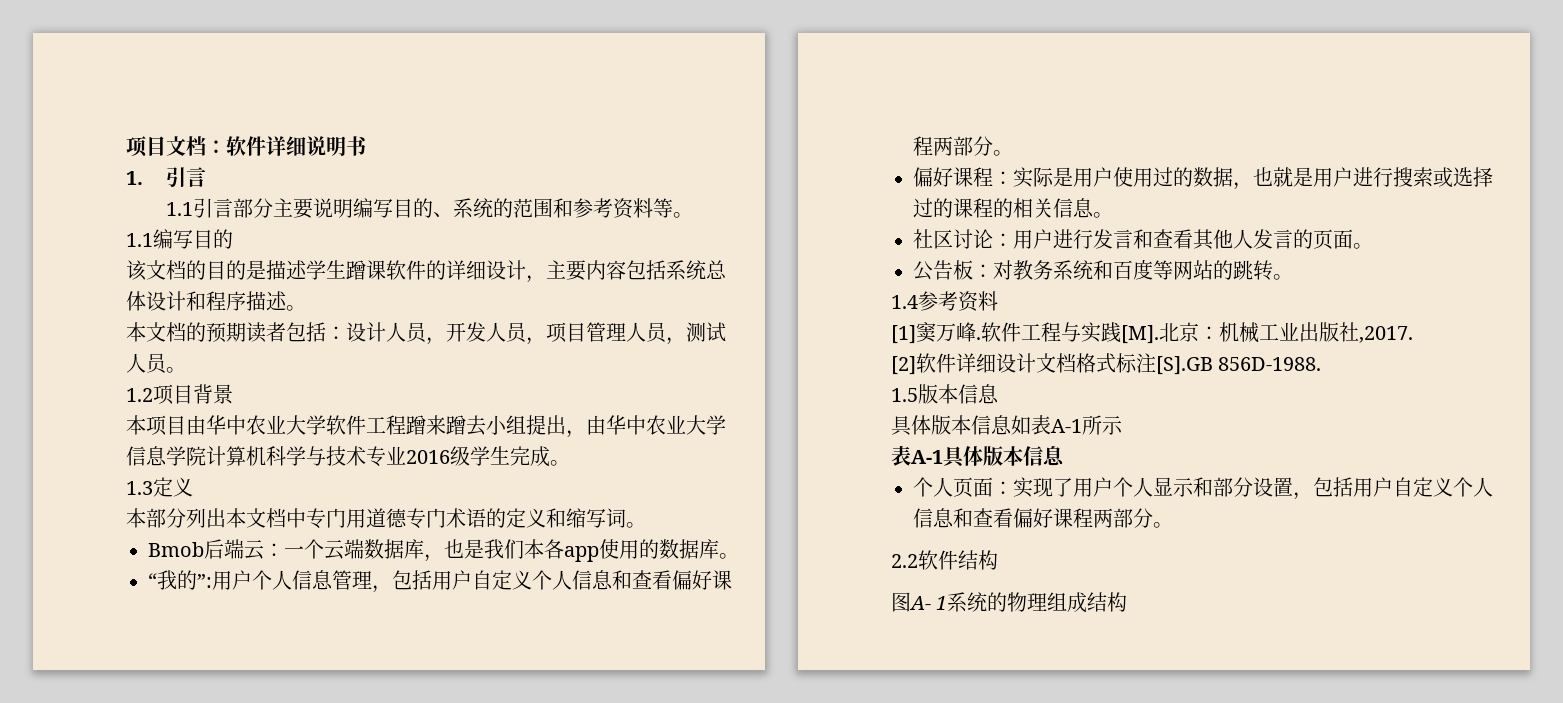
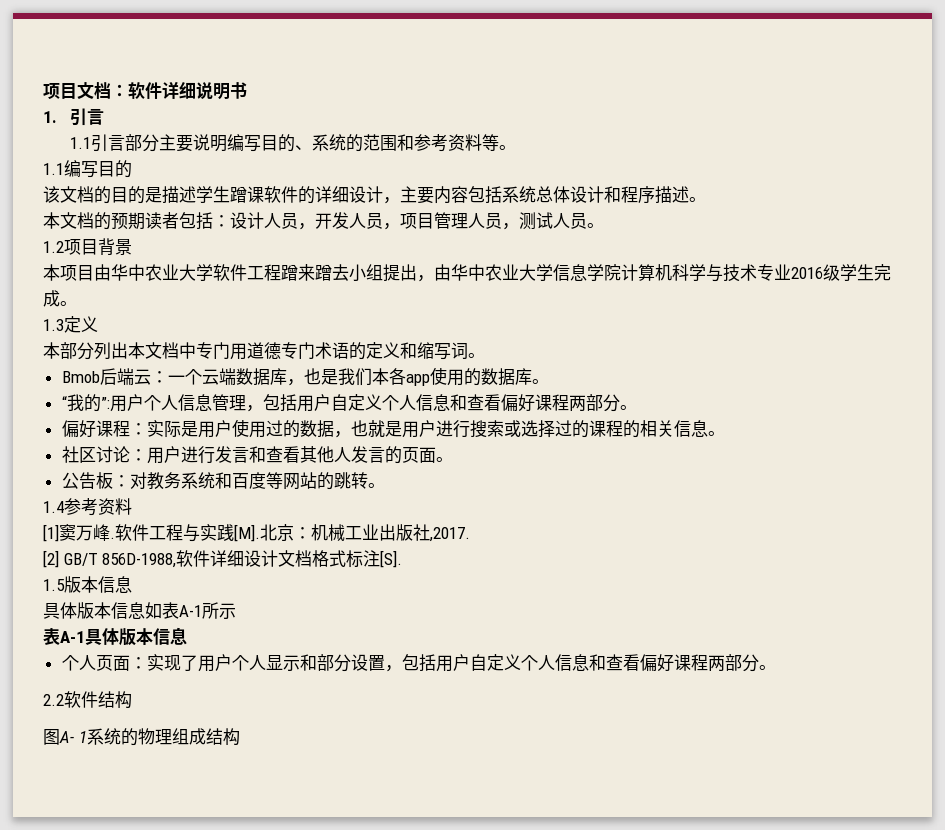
- [2]软件详细设计文档格式标注[S].GB 856D-1988.
+ [2] GB/T 856D-1988,软件详细设计文档格式标注[S].

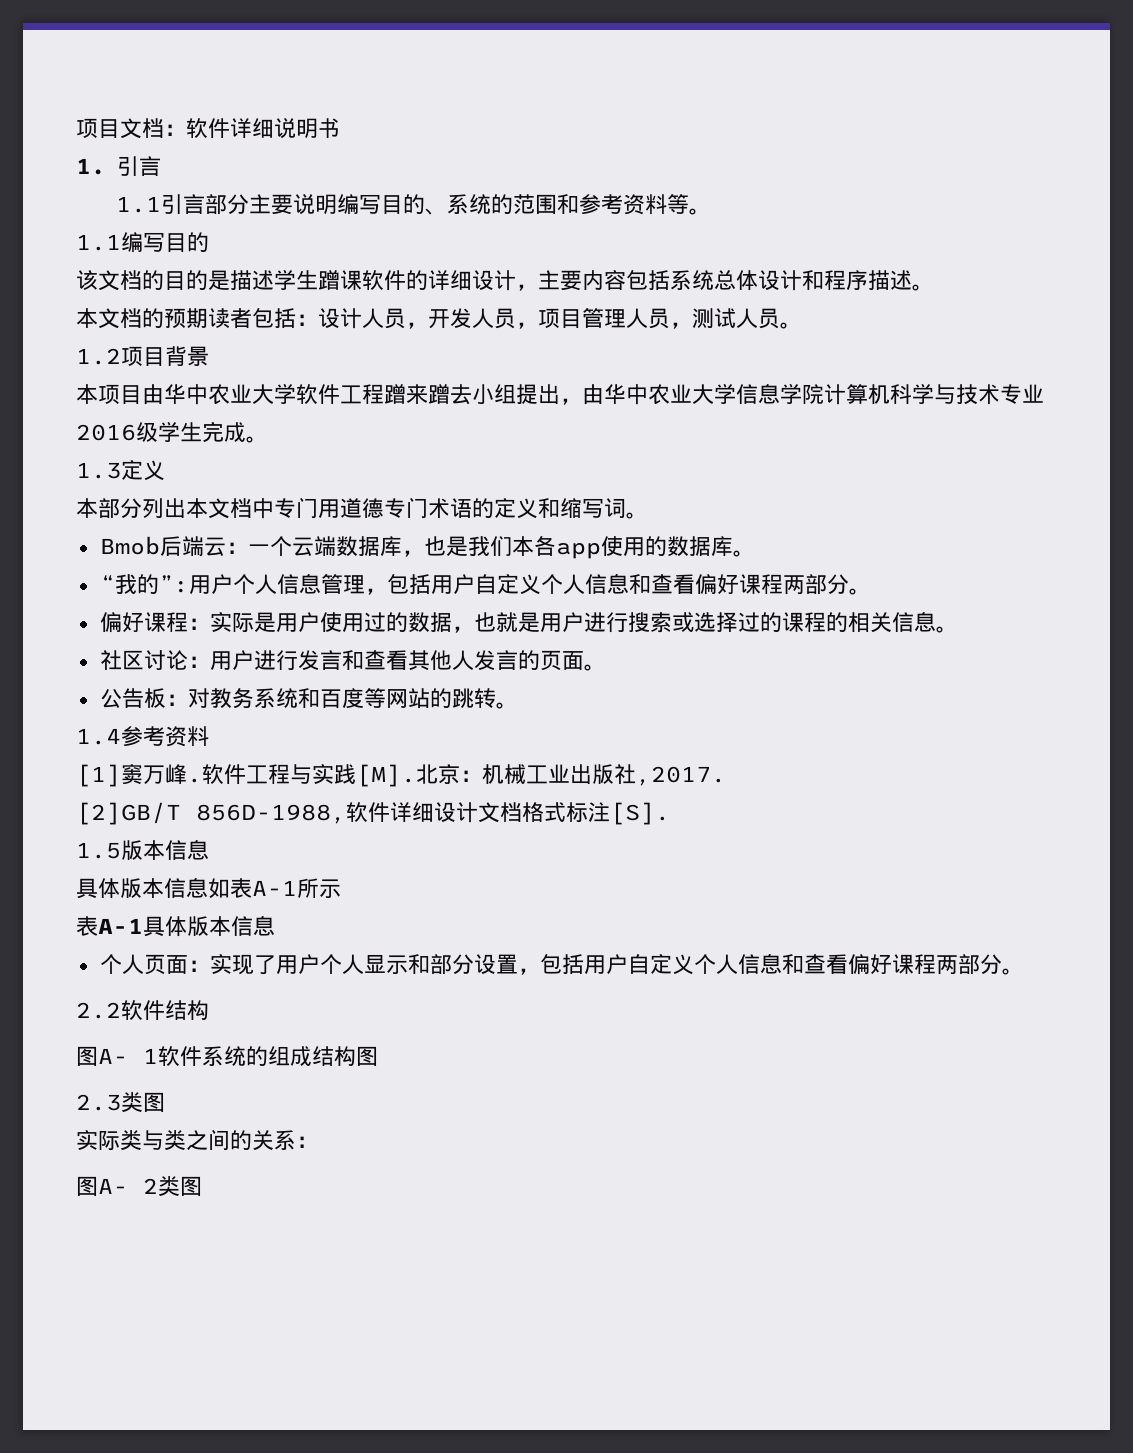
- [2] GB/T 856D-1988,软件详细设计文档格式标注[S].
+ [2]GB/T 856D-1988,软件详细设计文档格式标注[S].
- 图A- 1系统的物理组成结构
+ 图A- 1软件系统的组成结构图
+ 2.3类图
+ 实际类与类之间的关系：
+ 图A- 2类图

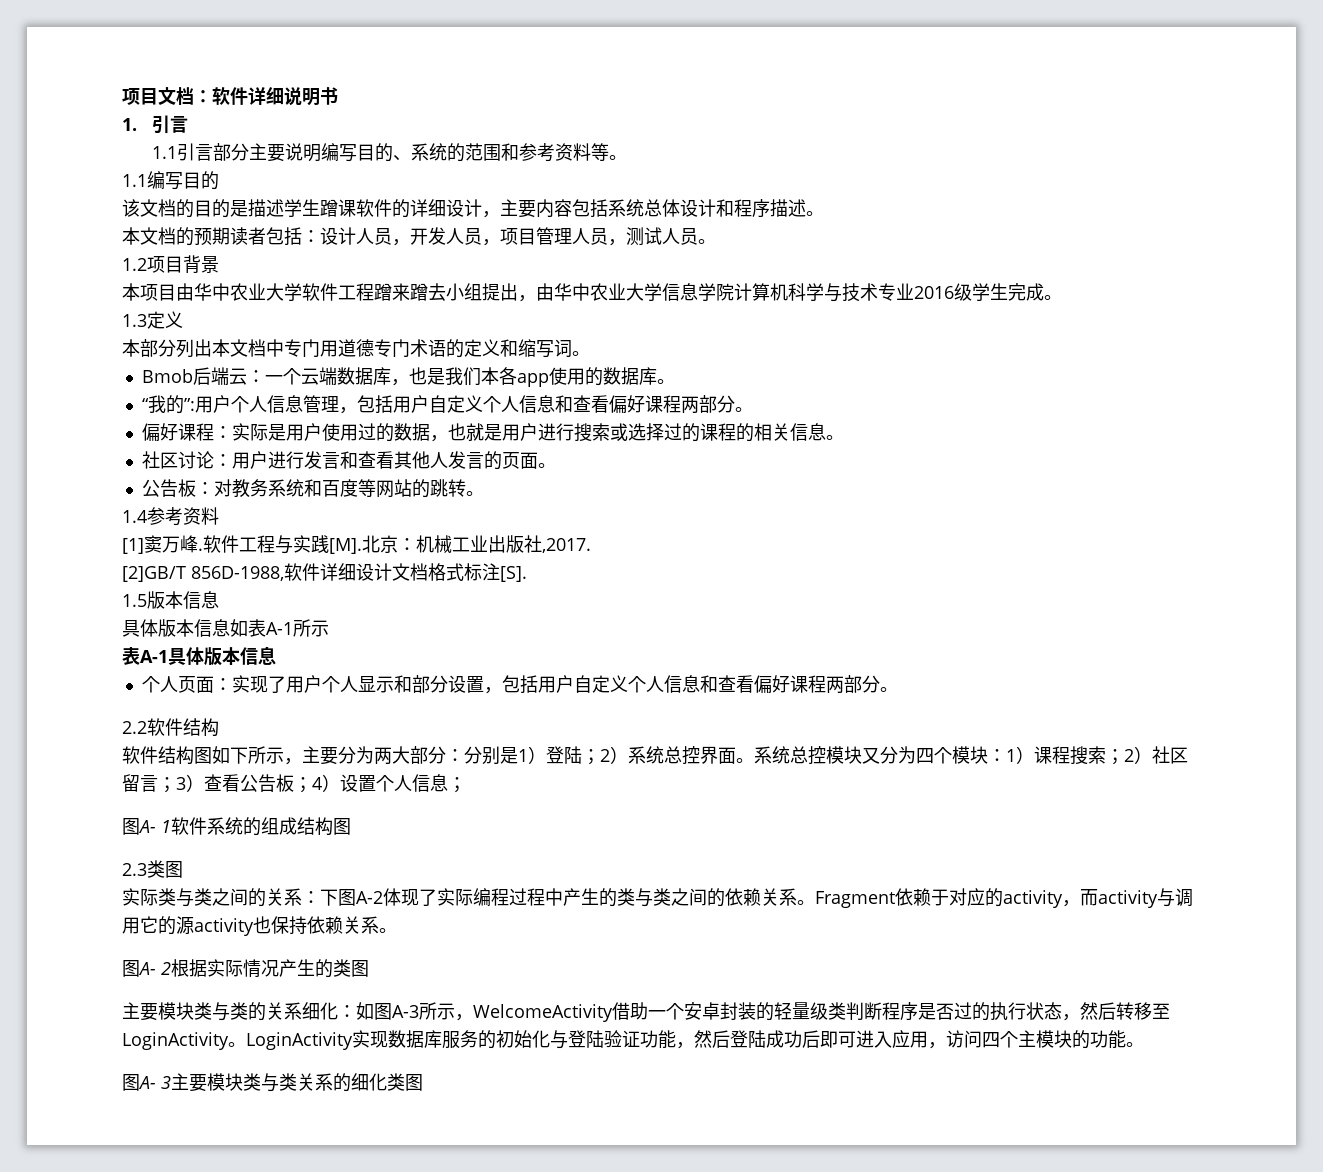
+ 软件结构图如下所示，主要分为两大部分：分别是1）登陆；2）系统总控界面。系统总控模块又分为四个模块：1）课程搜索；2）社区留言；3）查看公告板；4）设置个人信息；
- 实际类与类之间的关系：
- 图A- 2类图
+ 实际类与类之间的关系：下图A-2体现了实际编程过程中产生的类与类之间的依赖关系。Fragment依赖于对应的activity，而activity与调用它的源activity也保持依赖关系。
+ 图A- 2根据实际情况产生的类图
+ 主要模块类与类的关系细化：如图A-3所示，WelcomeActivity借助一个安卓封装的轻量级类判断程序是否过的执行状态，然后转移至LoginActivity。LoginActivity实现数据库服务的初始化与登陆验证功能，然后登陆成功后即可进入应用，访问四个主模块的功能。
+ 图A- 3主要模块类与类关系的细化类图

